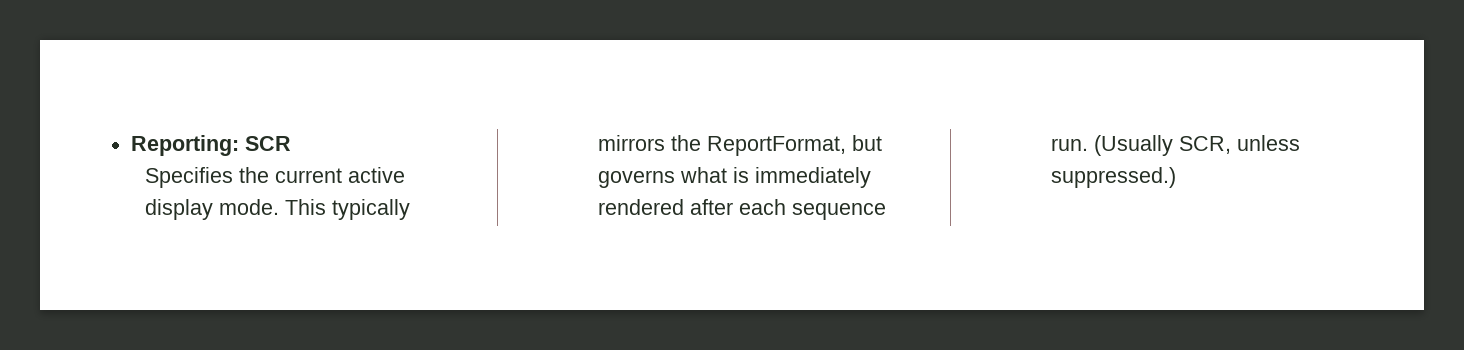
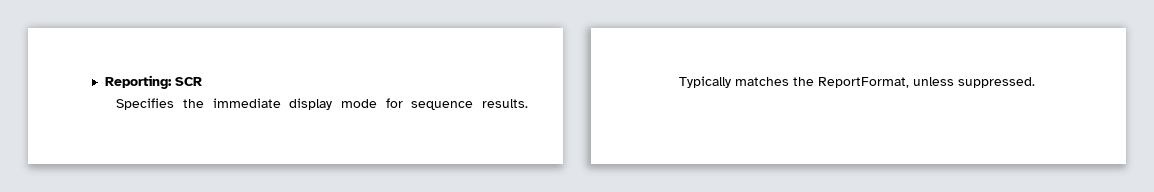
- Specifies the current active display mode. This typically mirrors the ReportFormat, but governs what is immediately rendered after each sequence run. (Usually SCR, unless suppressed.)
+ Specifies the immediate display mode for sequence results. Typically matches the ReportFormat, unless suppressed.

